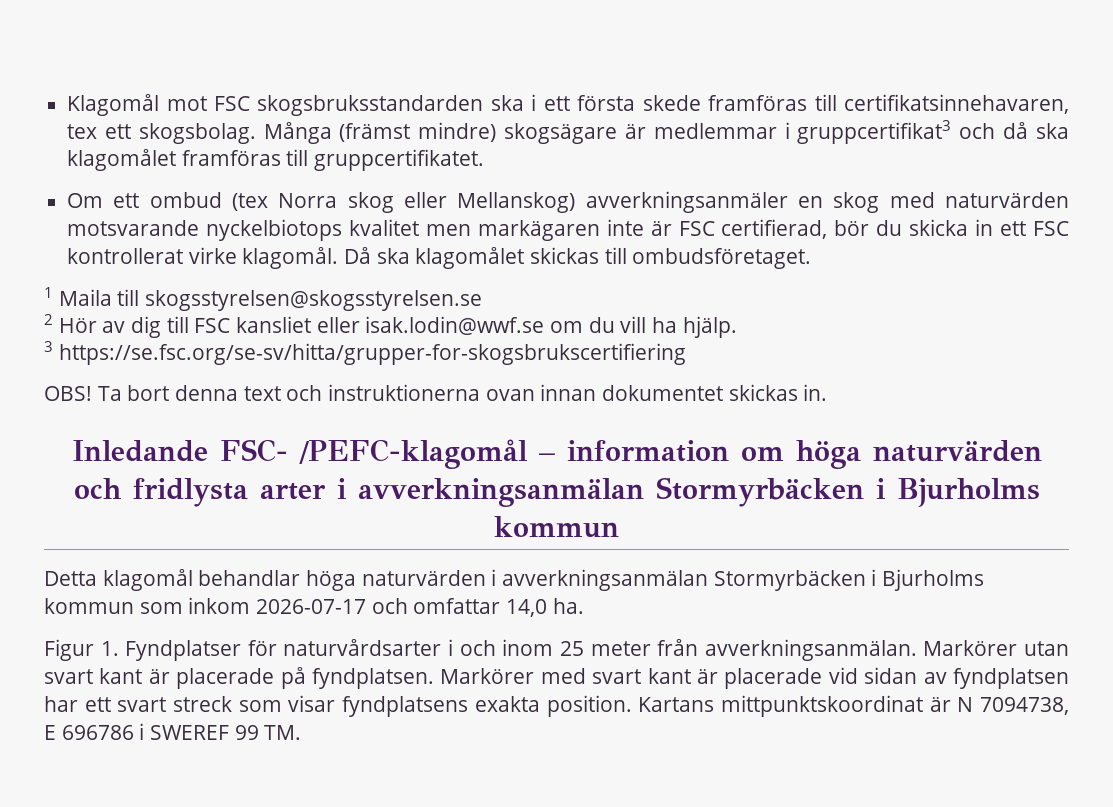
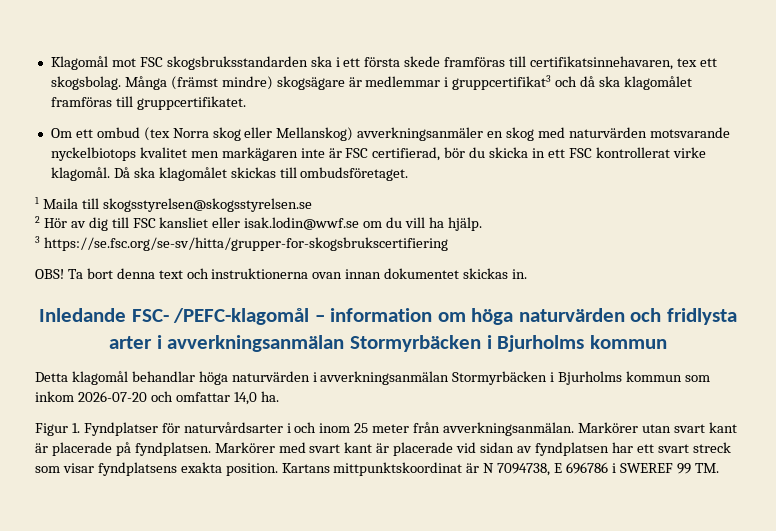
- Detta klagomål behandlar höga naturvärden i avverkningsanmälan Stormyrbäcken i Bjurholms kommun som inkom 2026-07-17 och omfattar 14,0 ha.
+ Detta klagomål behandlar höga naturvärden i avverkningsanmälan Stormyrbäcken i Bjurholms kommun som inkom 2026-07-20 och omfattar 14,0 ha.

